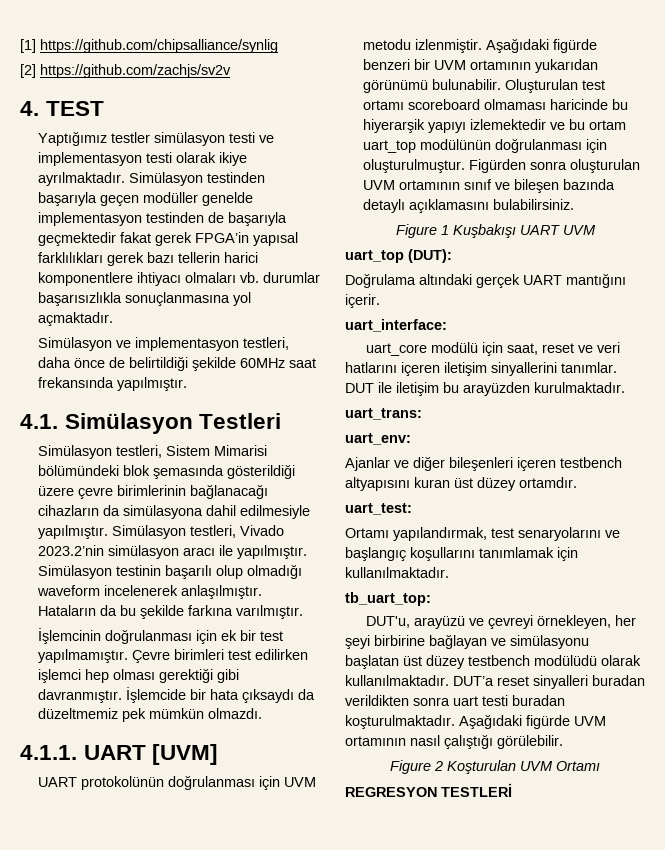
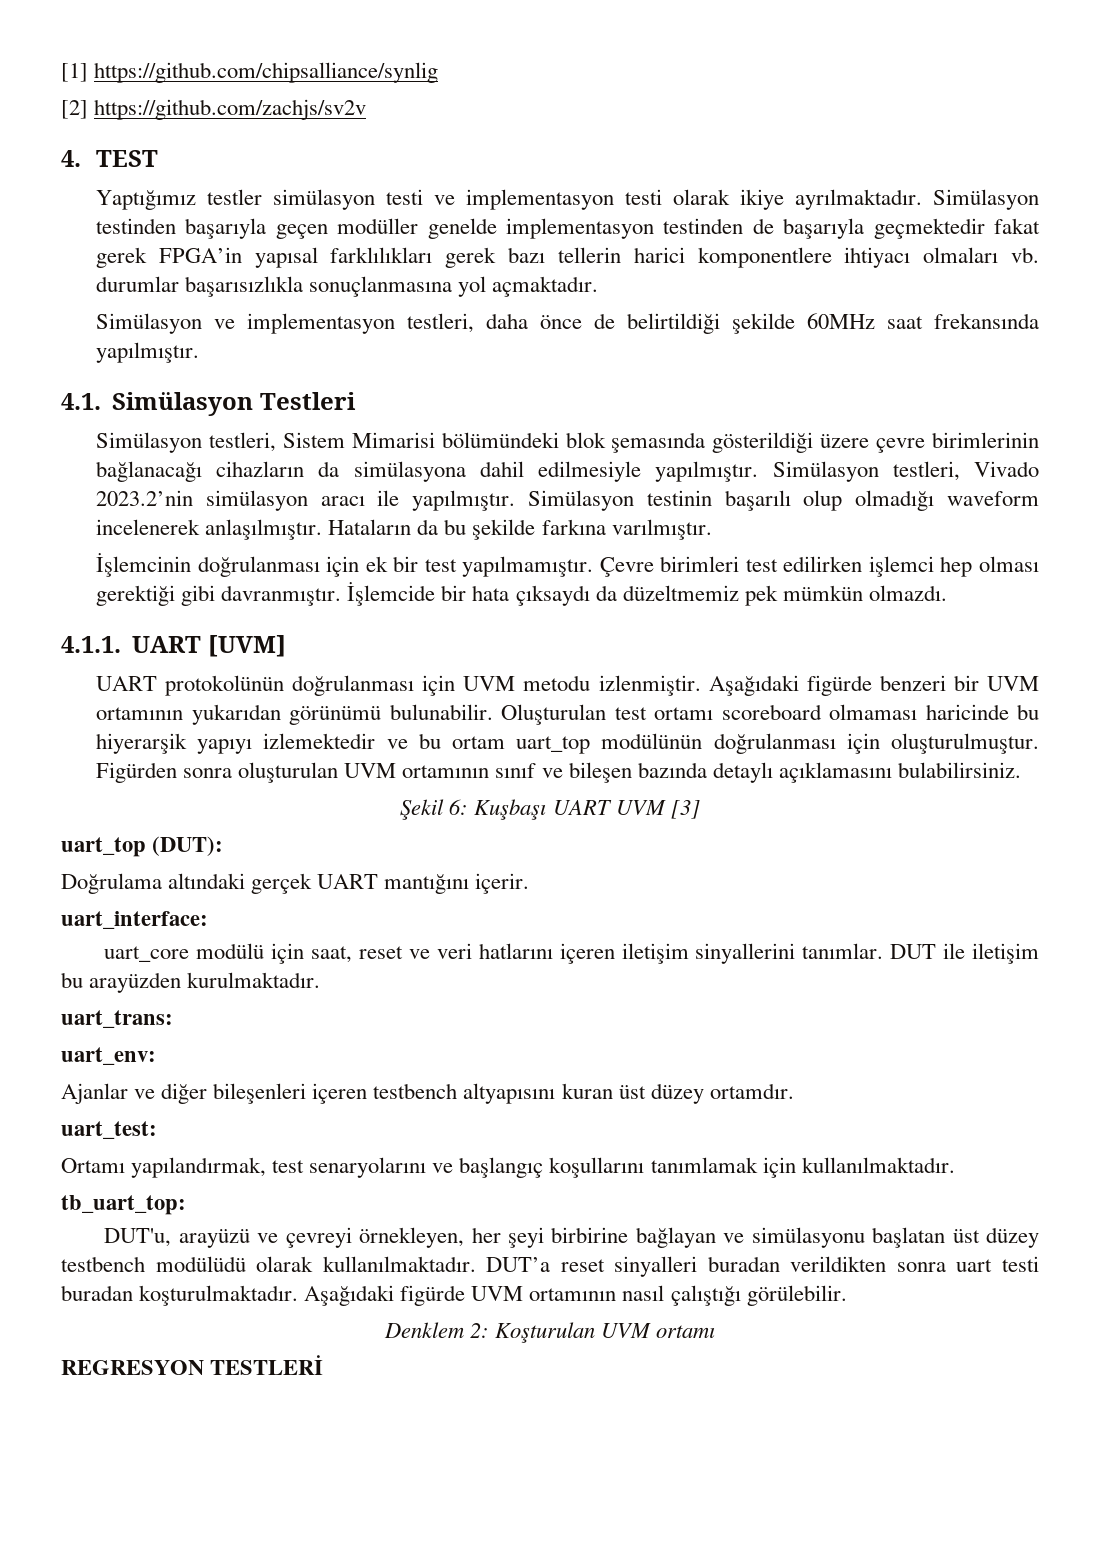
- Figure 1 Kuşbakışı UART UVM
+ Şekil 6: Kuşbaşı UART UVM [3]
- Figure 2 Koşturulan UVM Ortamı
+ Denklem 2: Koşturulan UVM ortamı

